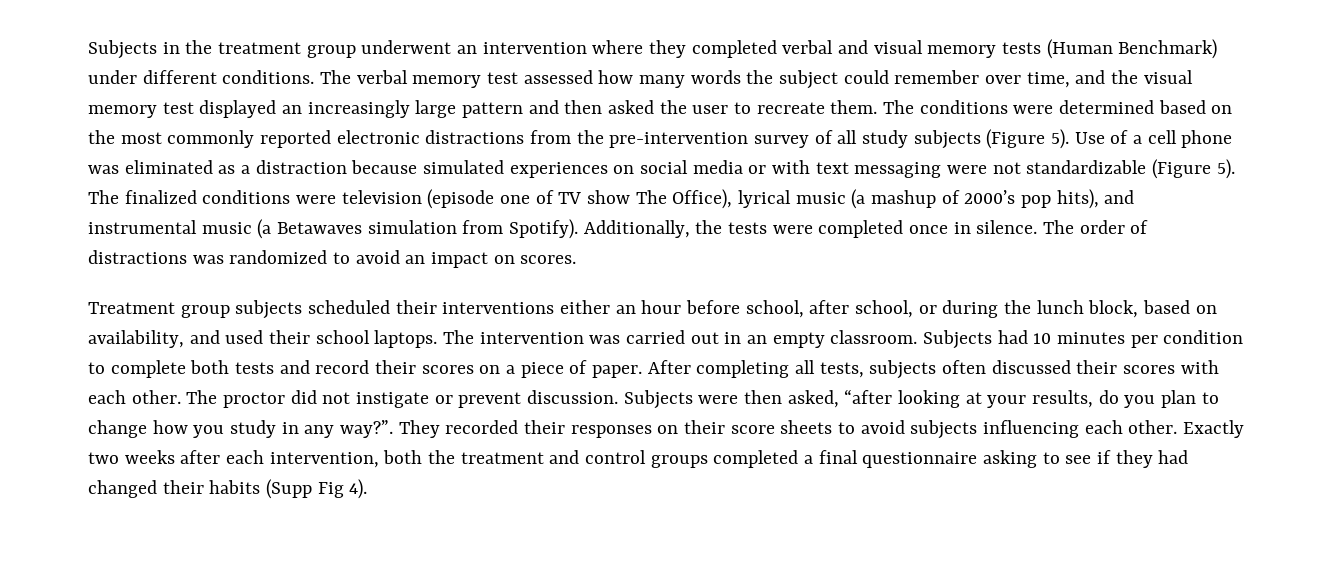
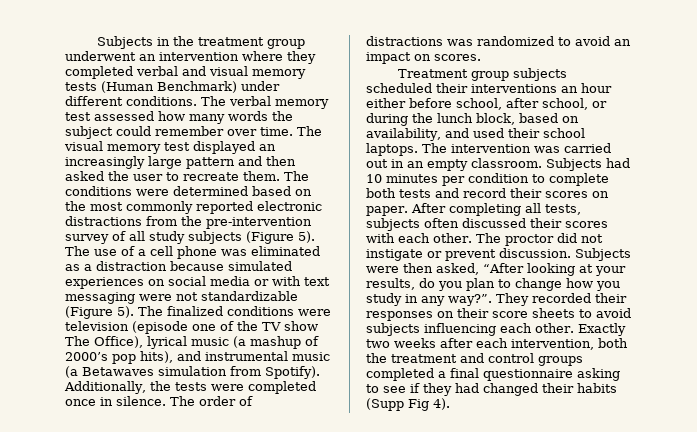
- The verbal memory test assessed how many words the subject could remember over time, and the visual memory test displayed an increasingly large pattern and then asked the user to recreate them.
+ The verbal memory test assessed how many words the subject could remember over time. The visual memory test displayed an increasingly large pattern and then asked the user to recreate them.
- Use of a cell phone was eliminated as a distraction because simulated experiences on social media or with text messaging were not standardizable (Figure 5).
+ The use of a cell phone was eliminated as a distraction because simulated experiences on social media or with text messaging were not standardizable (Figure 5).
- The finalized conditions were television (episode one of TV show The Office), lyrical music (a mashup of 2000’s pop hits), and instrumental music (a Betawaves simulation from Spotify).
+ The finalized conditions were television (episode one of the TV show The Office), lyrical music (a mashup of 2000’s pop hits), and instrumental music (a Betawaves simulation from Spotify).
- Treatment group subjects scheduled their interventions either an hour before school, after school, or during the lunch block, based on availability, and used their school laptops.
+ Treatment group subjects scheduled their interventions an hour either before school, after school, or during the lunch block, based on availability, and used their school laptops.
- Subjects had 10 minutes per condition to complete both tests and record their scores on a piece of paper.
+ Subjects had 10 minutes per condition to complete both tests and record their scores on paper.
- Subjects were then asked, “after looking at your results, do you plan to change how you study in any way?”.
+ Subjects were then asked, “After looking at your results, do you plan to change how you study in any way?”.

